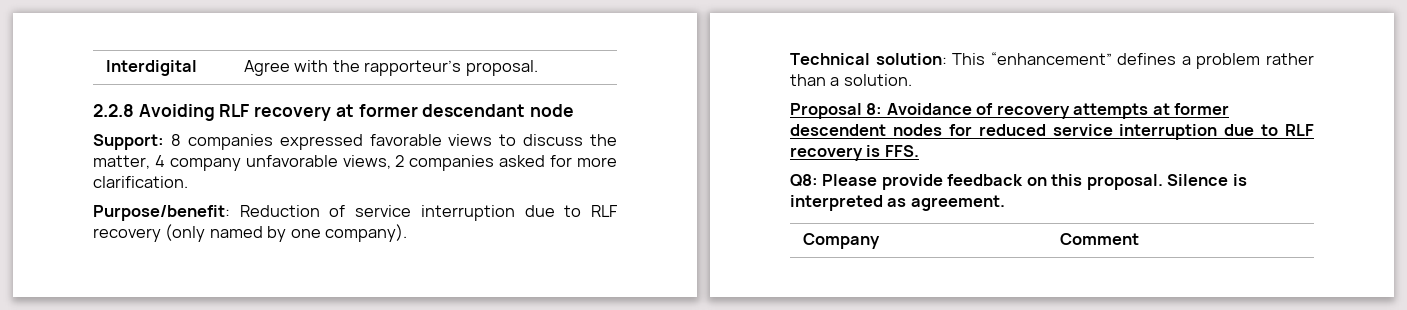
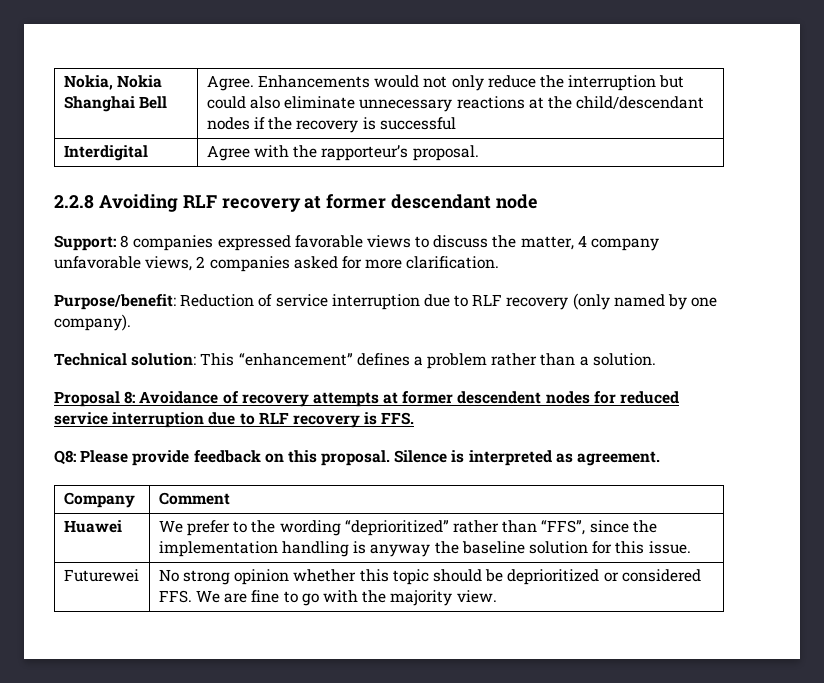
+ Nokia, Nokia Shanghai Bell | Agree. Enhancements would not only reduce the interruption but could also eliminate unnecessary reactions at the child/descendant nodes if the recovery is successful
+ Huawei | We prefer to the wording “deprioritized” rather than “FFS”, since the implementation handling is anyway the baseline solution for this issue.
+ Futurewei | No strong opinion whether this topic should be deprioritized or considered FFS. We are fine to go with the majority view.

